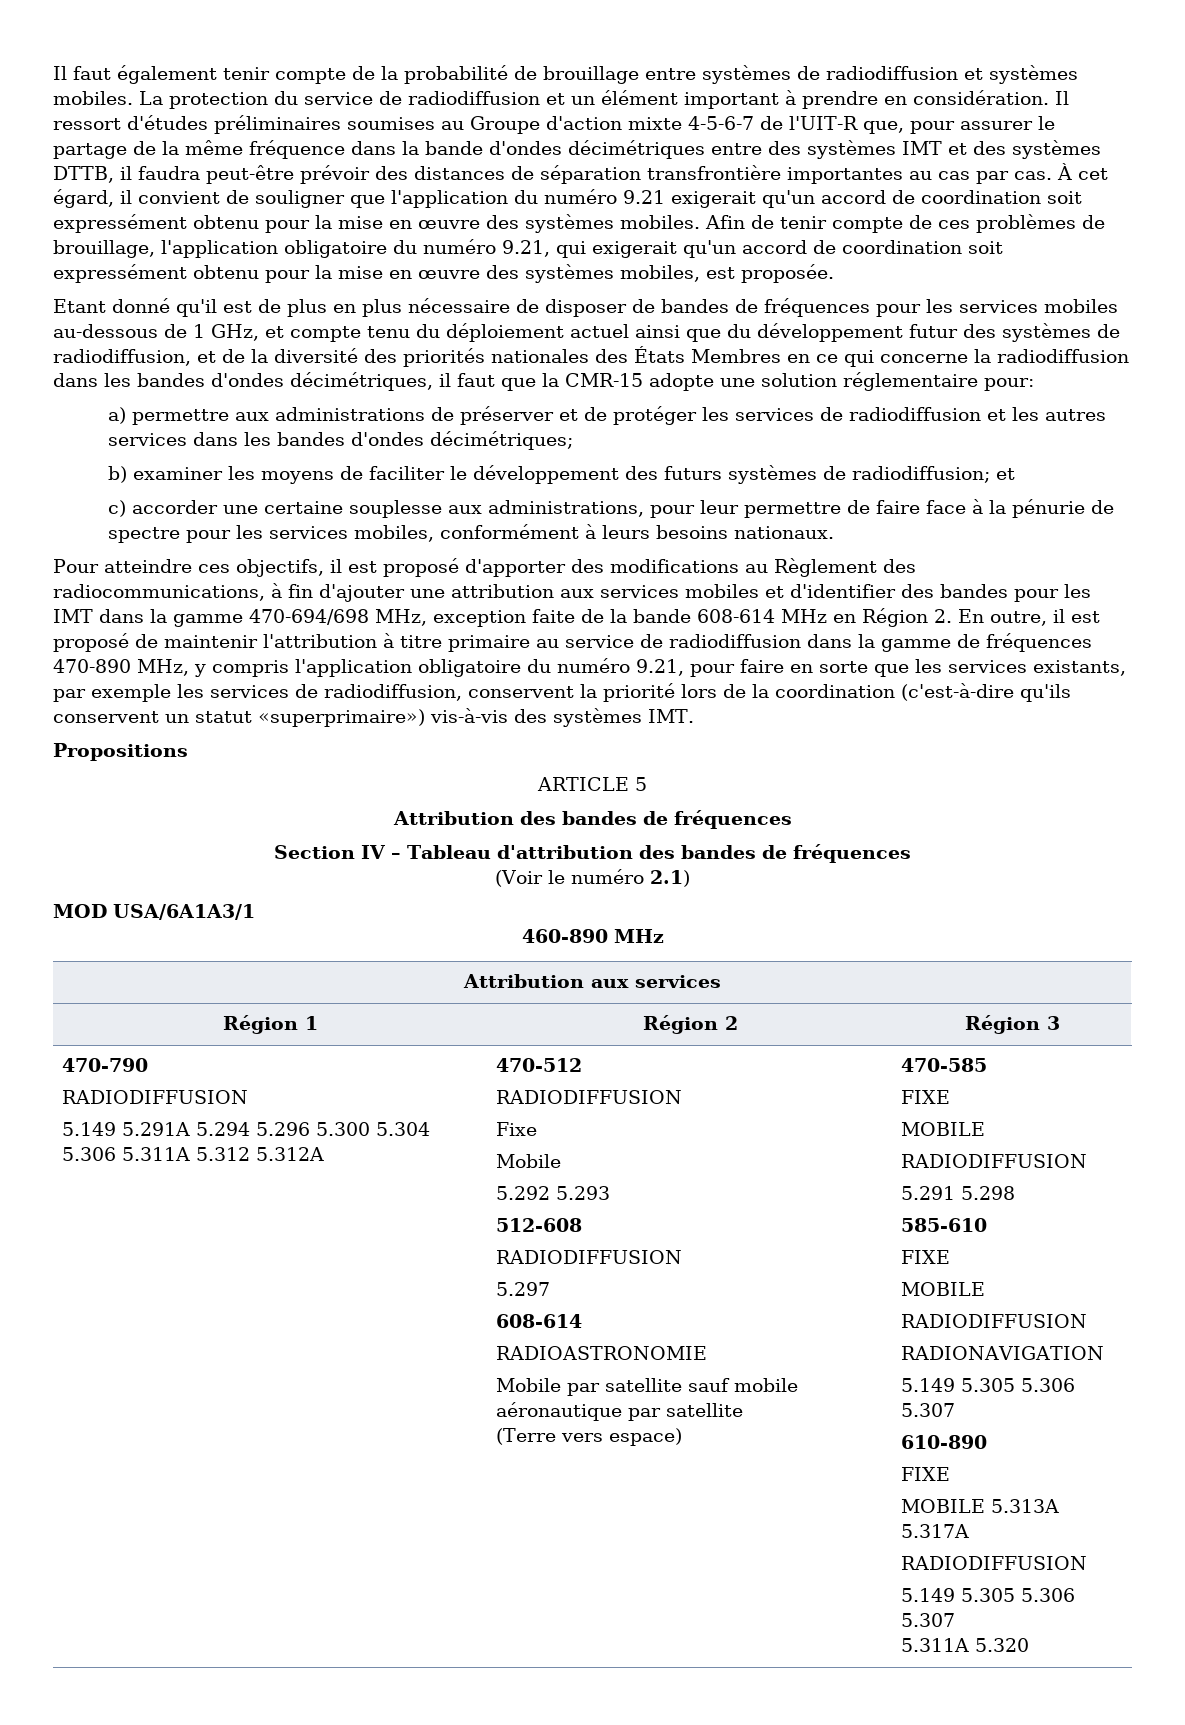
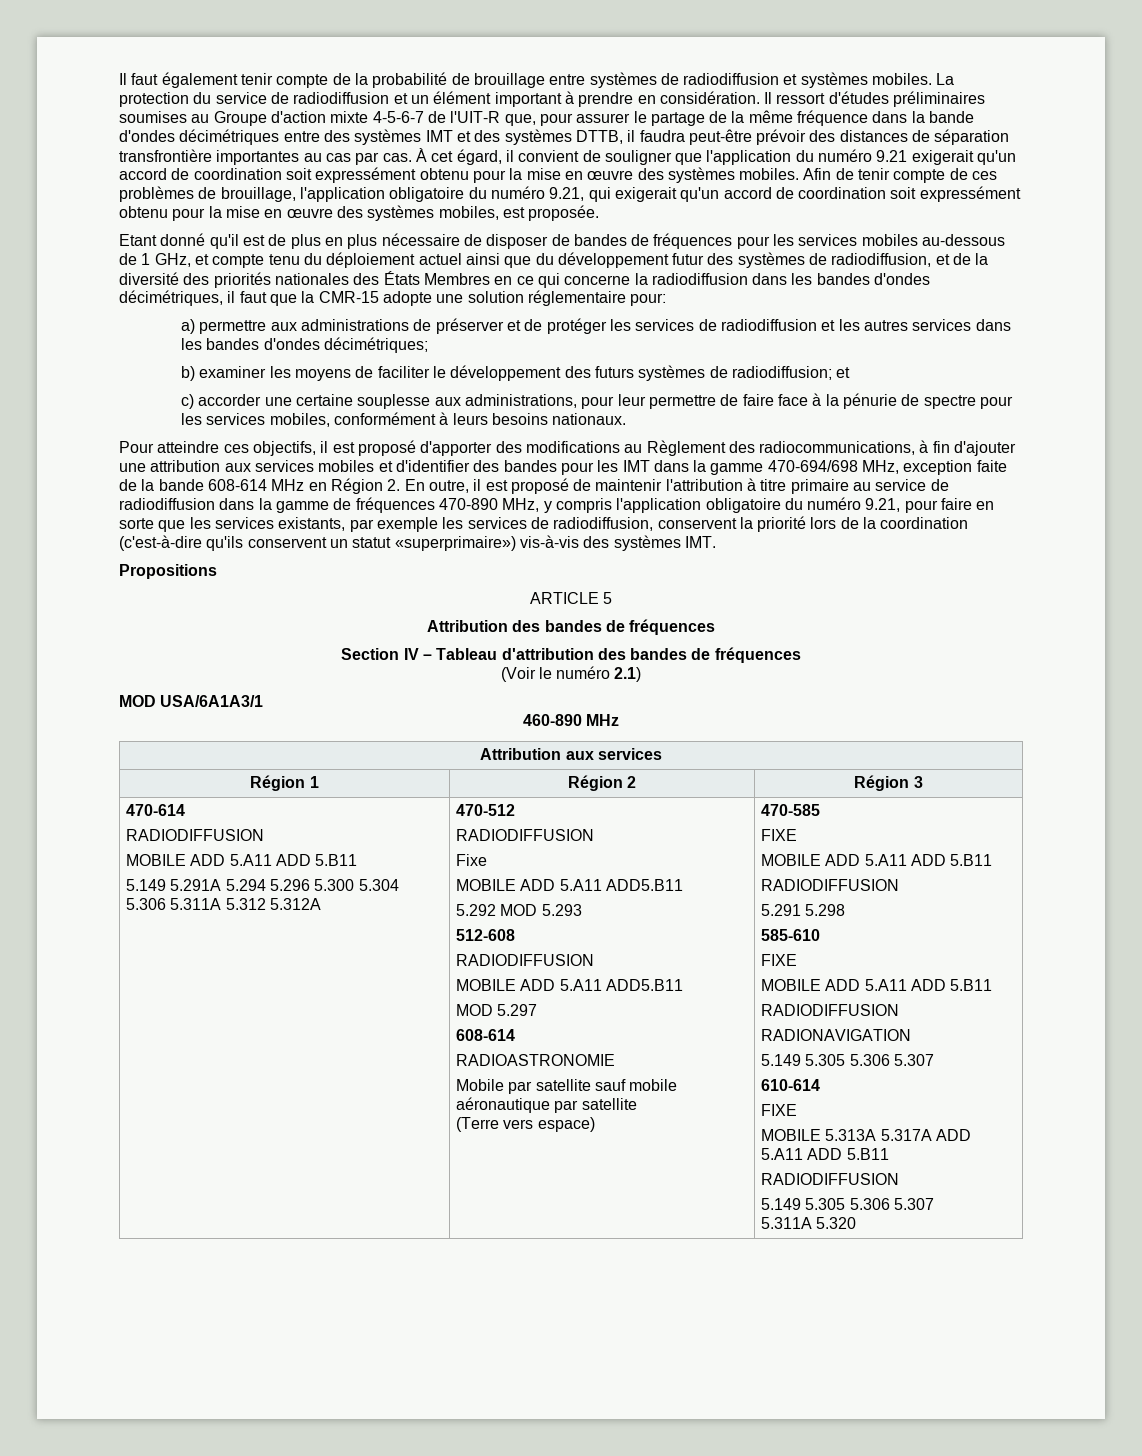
- 470-790
+ 470-614
  RADIODIFFUSION
+ MOBILE ADD 5.A11 ADD 5.B11
  Fixe
- Mobile
+ MOBILE ADD 5.A11 ADD5.B11
- 5.292 5.293
+ 5.292 MOD 5.293
  512-608
  RADIODIFFUSION
- 5.297
+ MOBILE ADD 5.A11 ADD5.B11
+ MOD 5.297
  470-585
  FIXE
- MOBILE
+ MOBILE ADD 5.A11 ADD 5.B11
  585-610
  FIXE
- MOBILE
+ MOBILE ADD 5.A11 ADD 5.B11
- 610-890
+ 610-614
- MOBILE 5.313A 5.317A
+ MOBILE 5.313A 5.317A ADD 5.A11 ADD 5.B11

